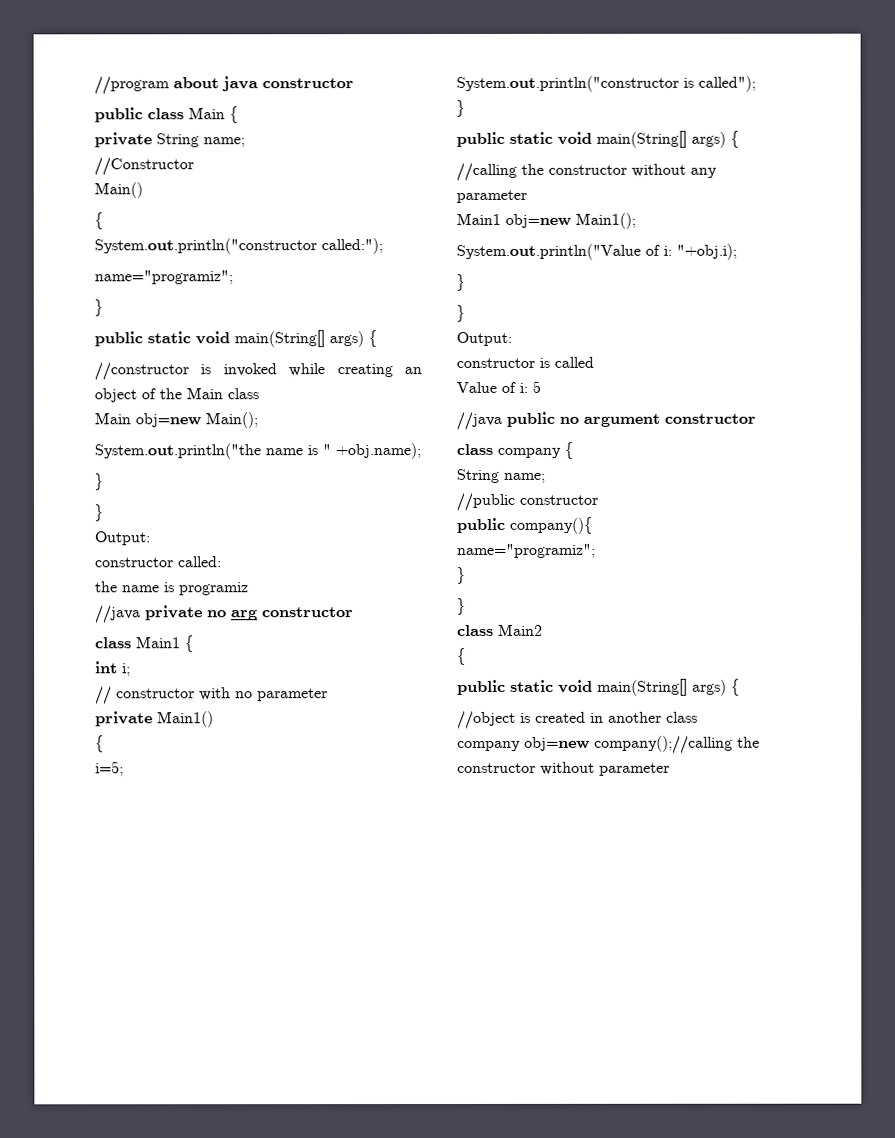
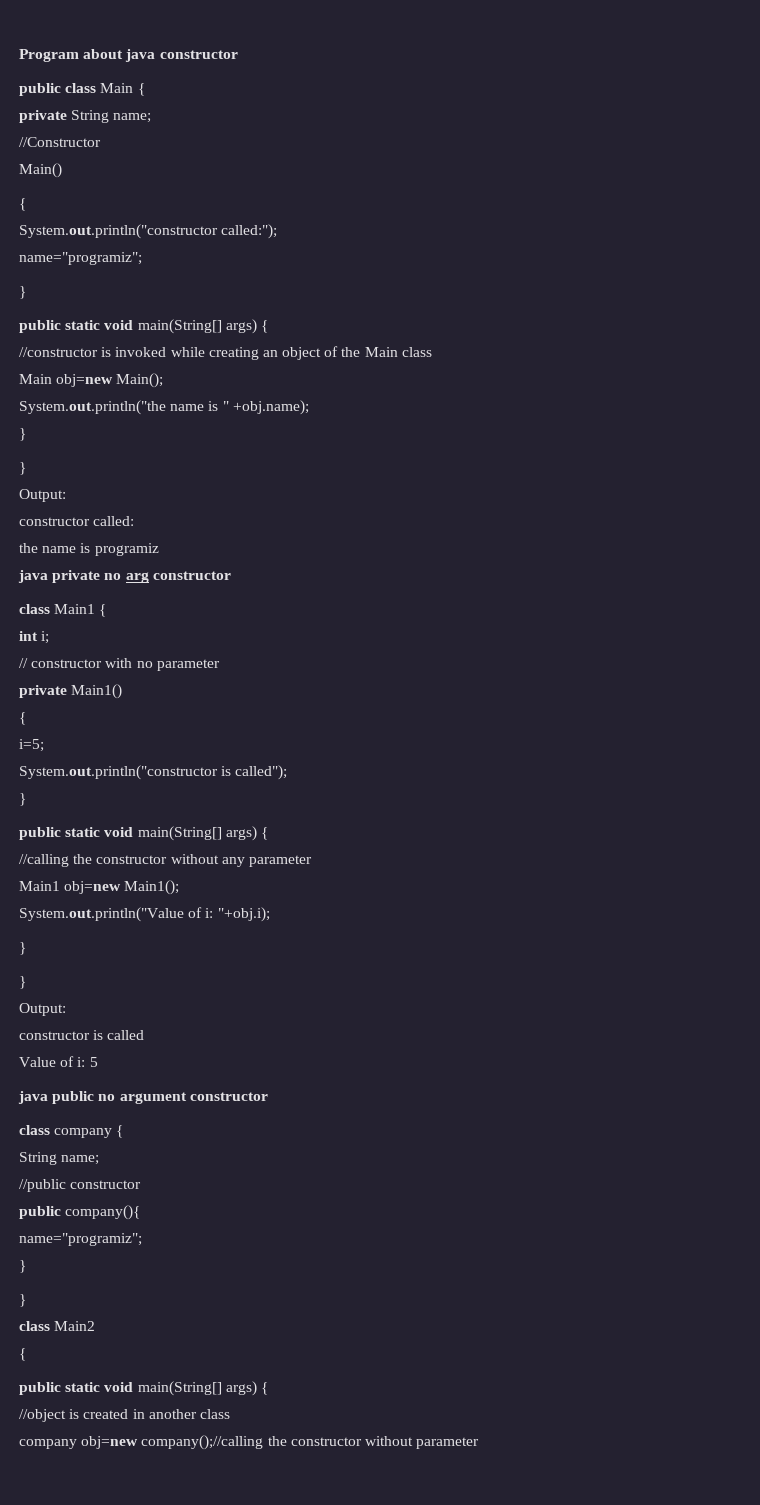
- //program about java constructor
+ Program about java constructor
- //java private no arg constructor
+ java private no arg constructor
- //java public no argument constructor
+ java public no argument constructor

